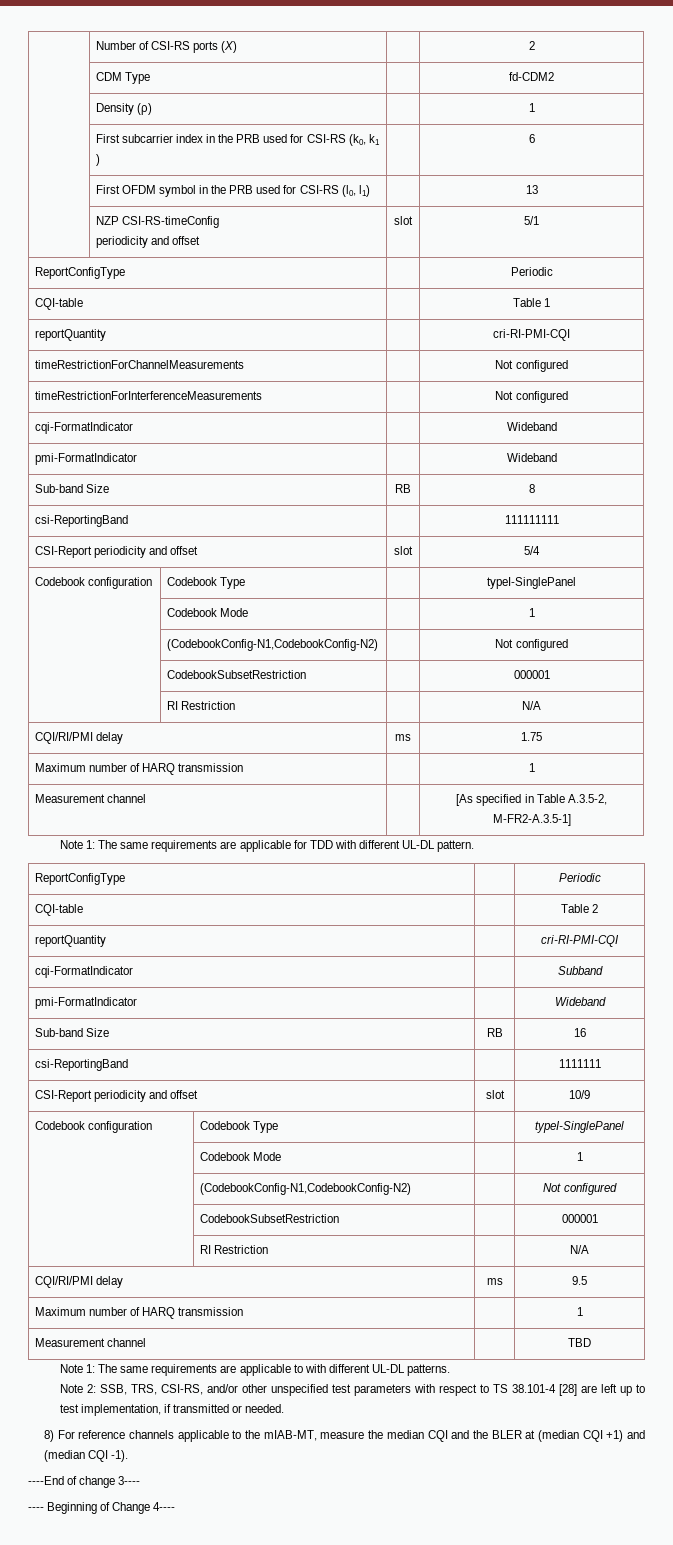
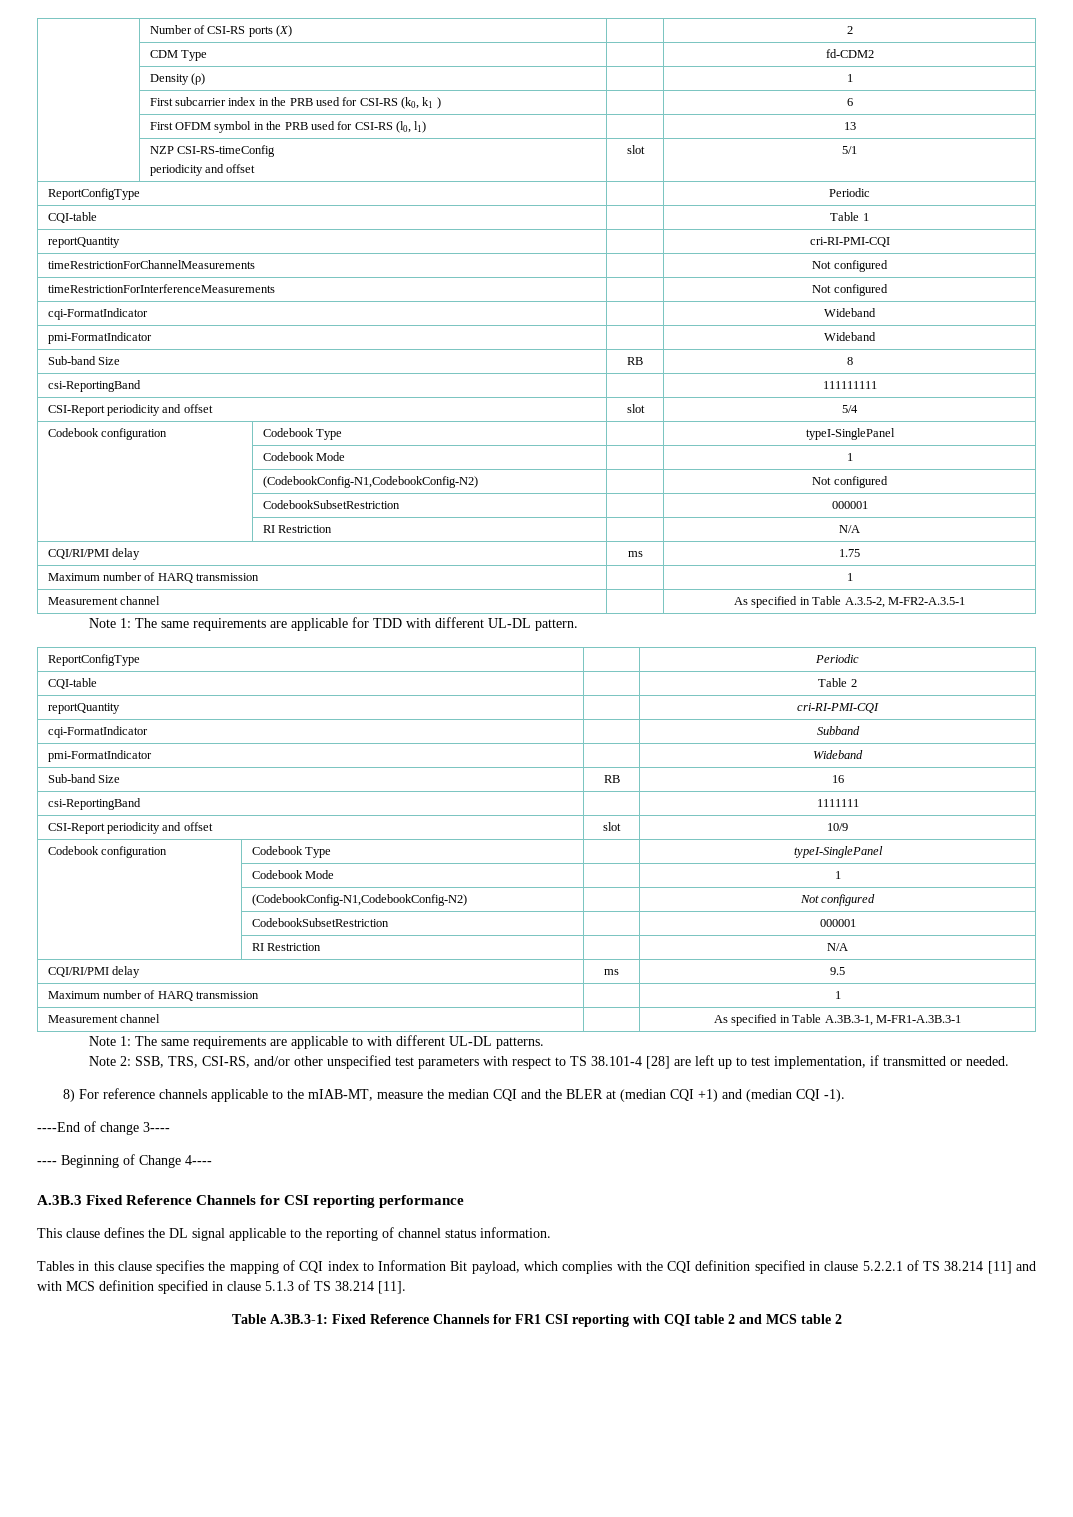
- Measurement channel | | [As specified in Table A.3.5-2, M-FR2-A.3.5-1]
+ Measurement channel | | As specified in Table A.3.5-2, M-FR2-A.3.5-1
- Measurement channel | | TBD
+ Measurement channel | | As specified in Table A.3B.3-1, M-FR1-A.3B.3-1
+ A.3B.3 Fixed Reference Channels for CSI reporting performance
+ This clause defines the DL signal applicable to the reporting of channel status information.
+ Tables in this clause specifies the mapping of CQI index to Information Bit payload, which complies with the CQI definition specified in clause 5.2.2.1 of TS 38.214 [11] and with MCS definition specified in clause 5.1.3 of TS 38.214 [11].
+ Table A.3B.3-1: Fixed Reference Channels for FR1 CSI reporting with CQI table 2 and MCS table 2

